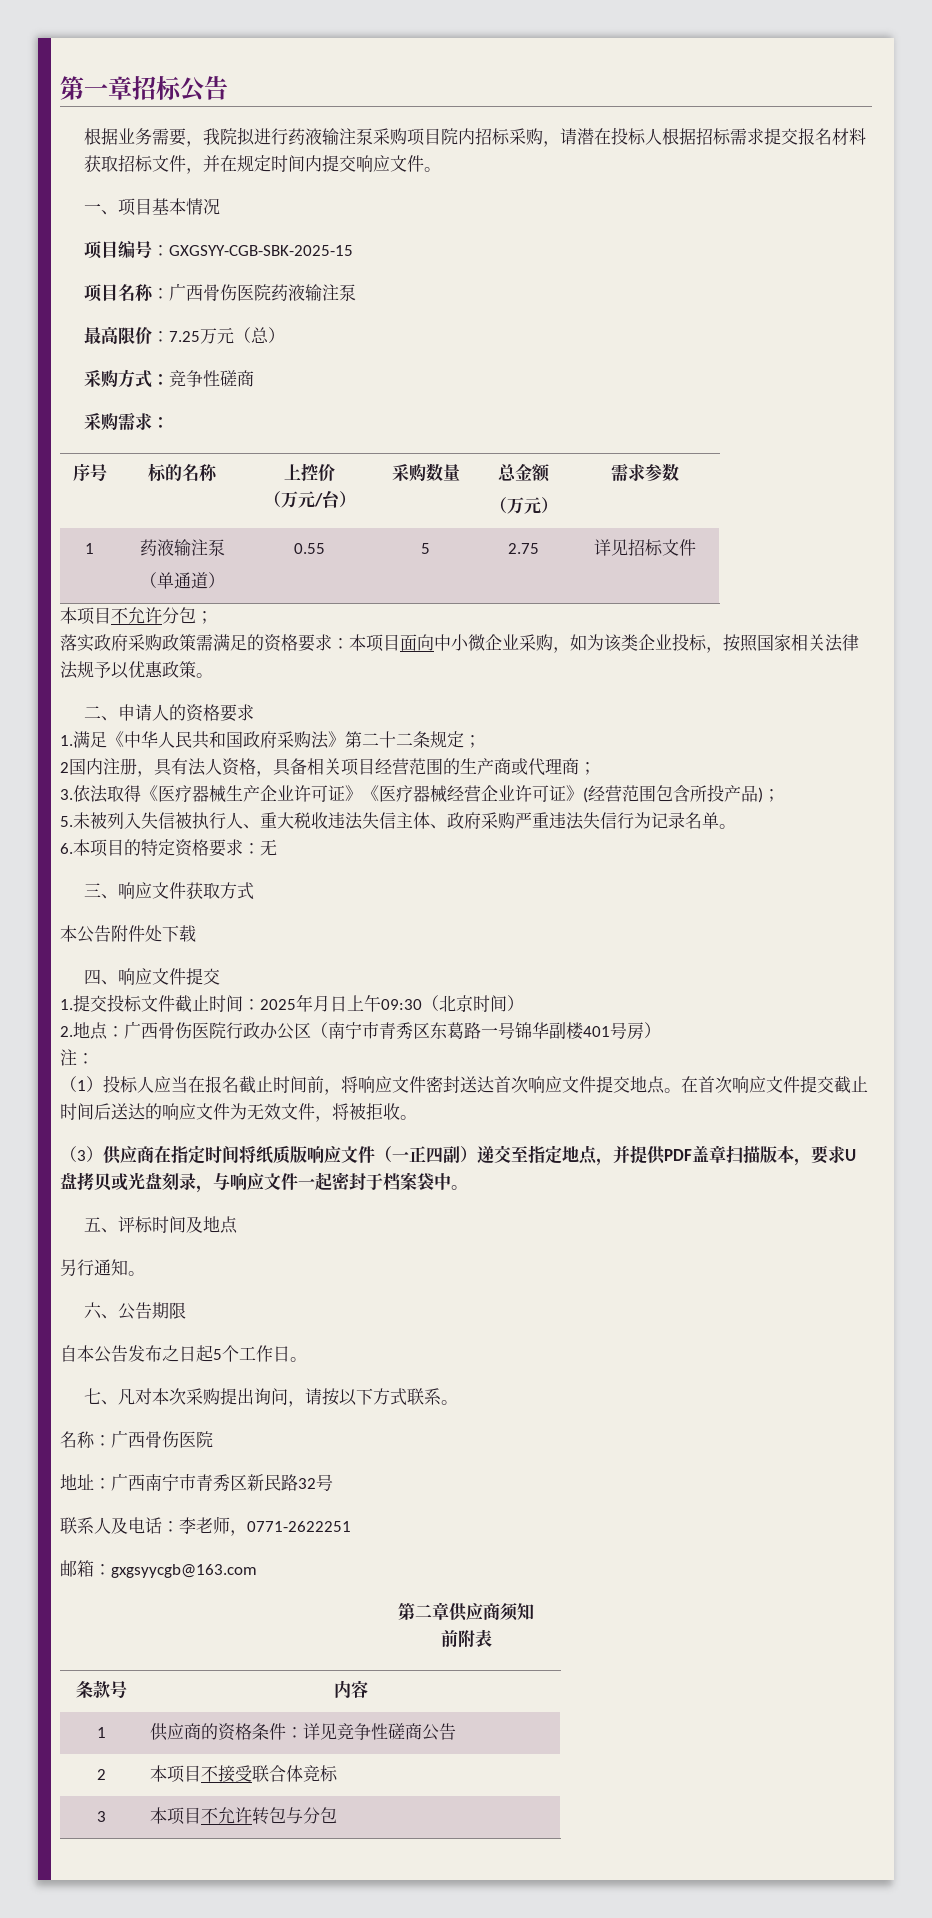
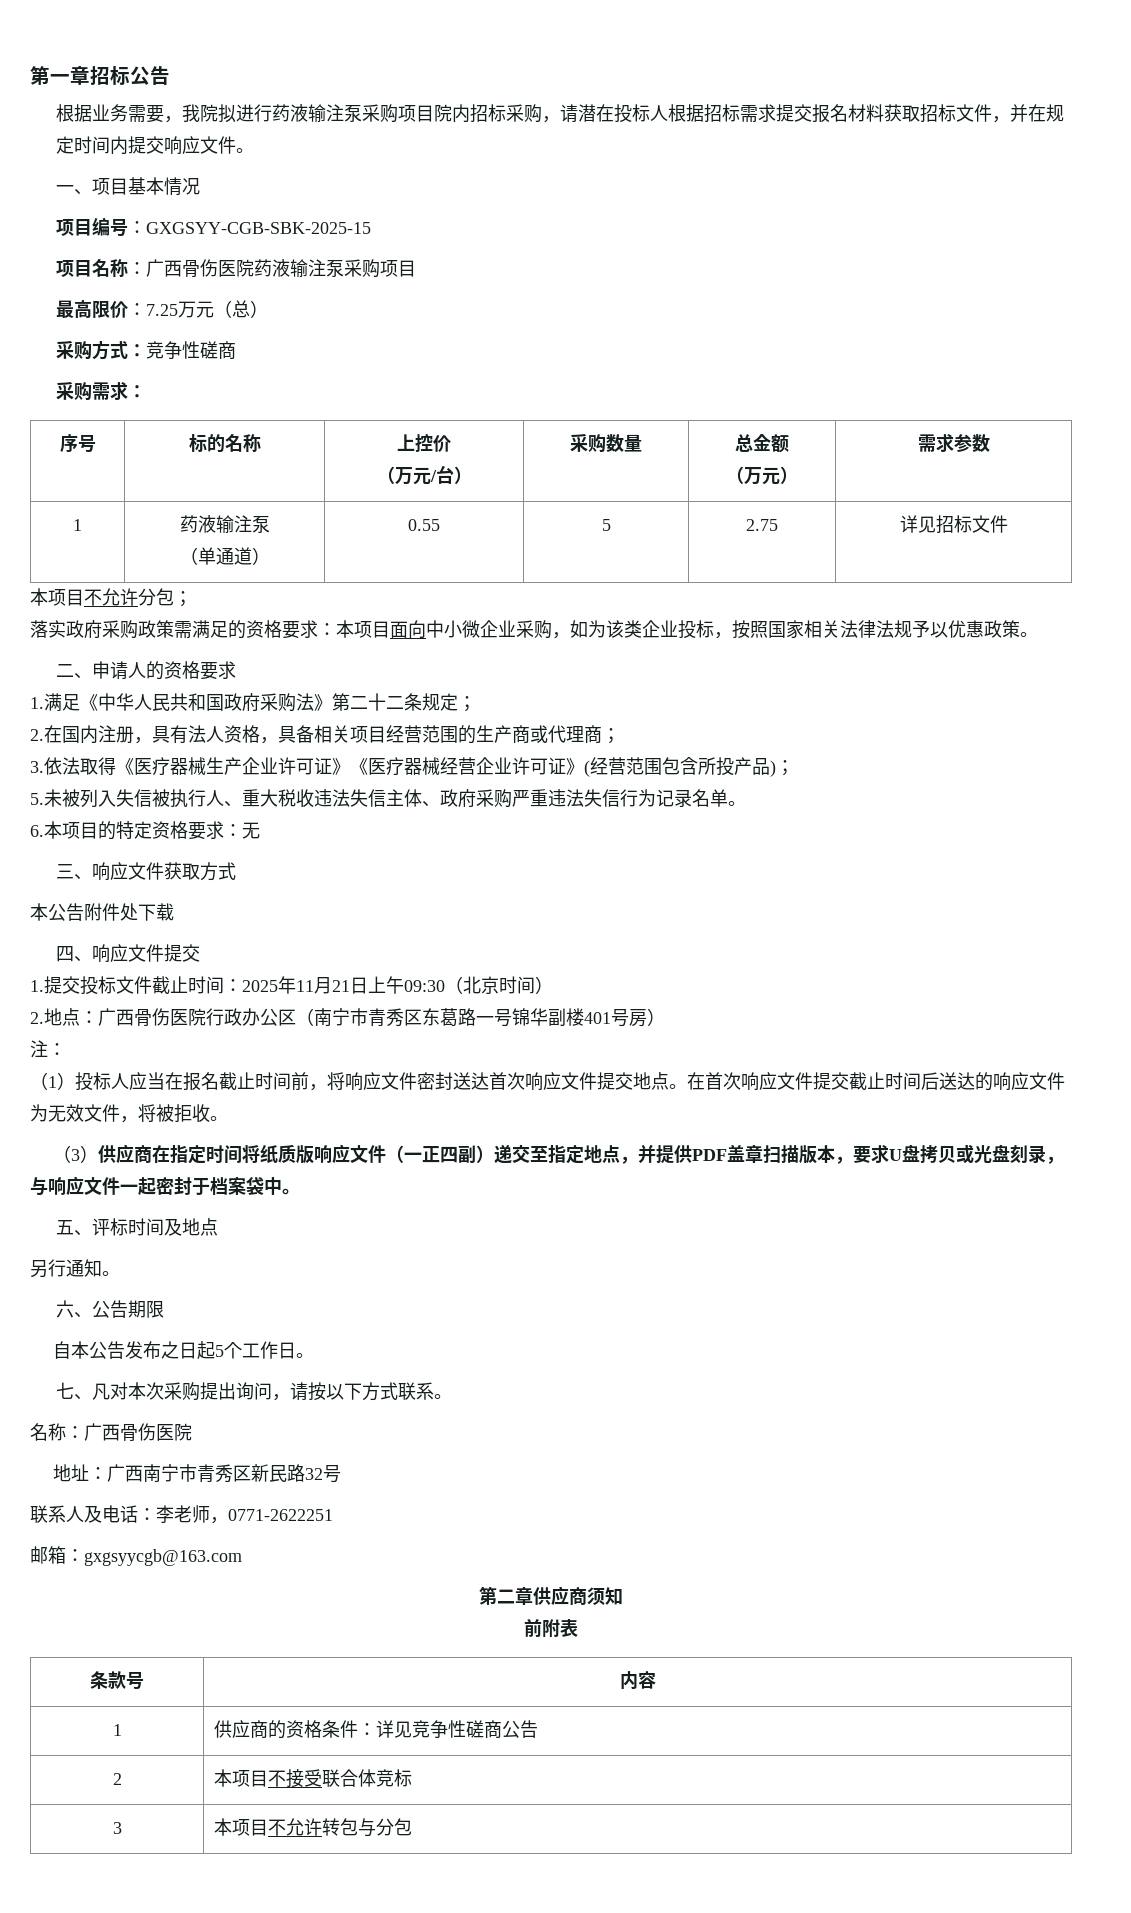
- 项目名称：广西骨伤医院药液输注泵
+ 项目名称：广西骨伤医院药液输注泵采购项目
- 2国内注册，具有法人资格，具备相关项目经营范围的生产商或代理商；
+ 2.在国内注册，具有法人资格，具备相关项目经营范围的生产商或代理商；
- 1.提交投标文件截止时间：2025年月日上午09:30（北京时间）
+ 1.提交投标文件截止时间：2025年11月21日上午09:30（北京时间）

